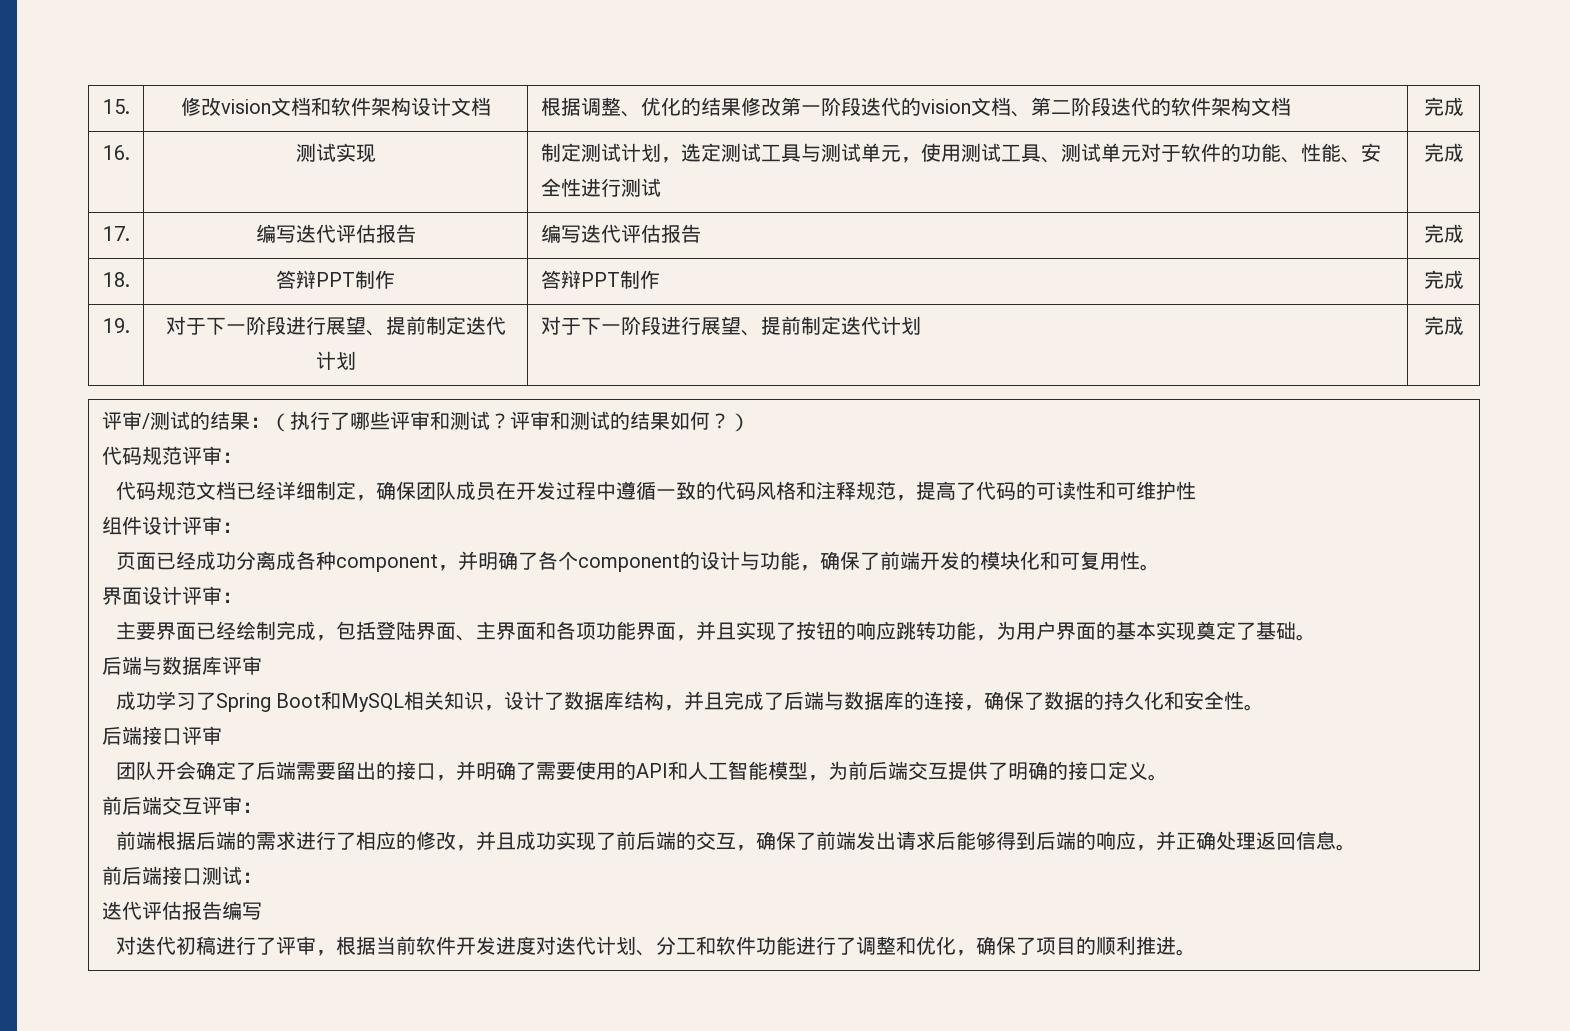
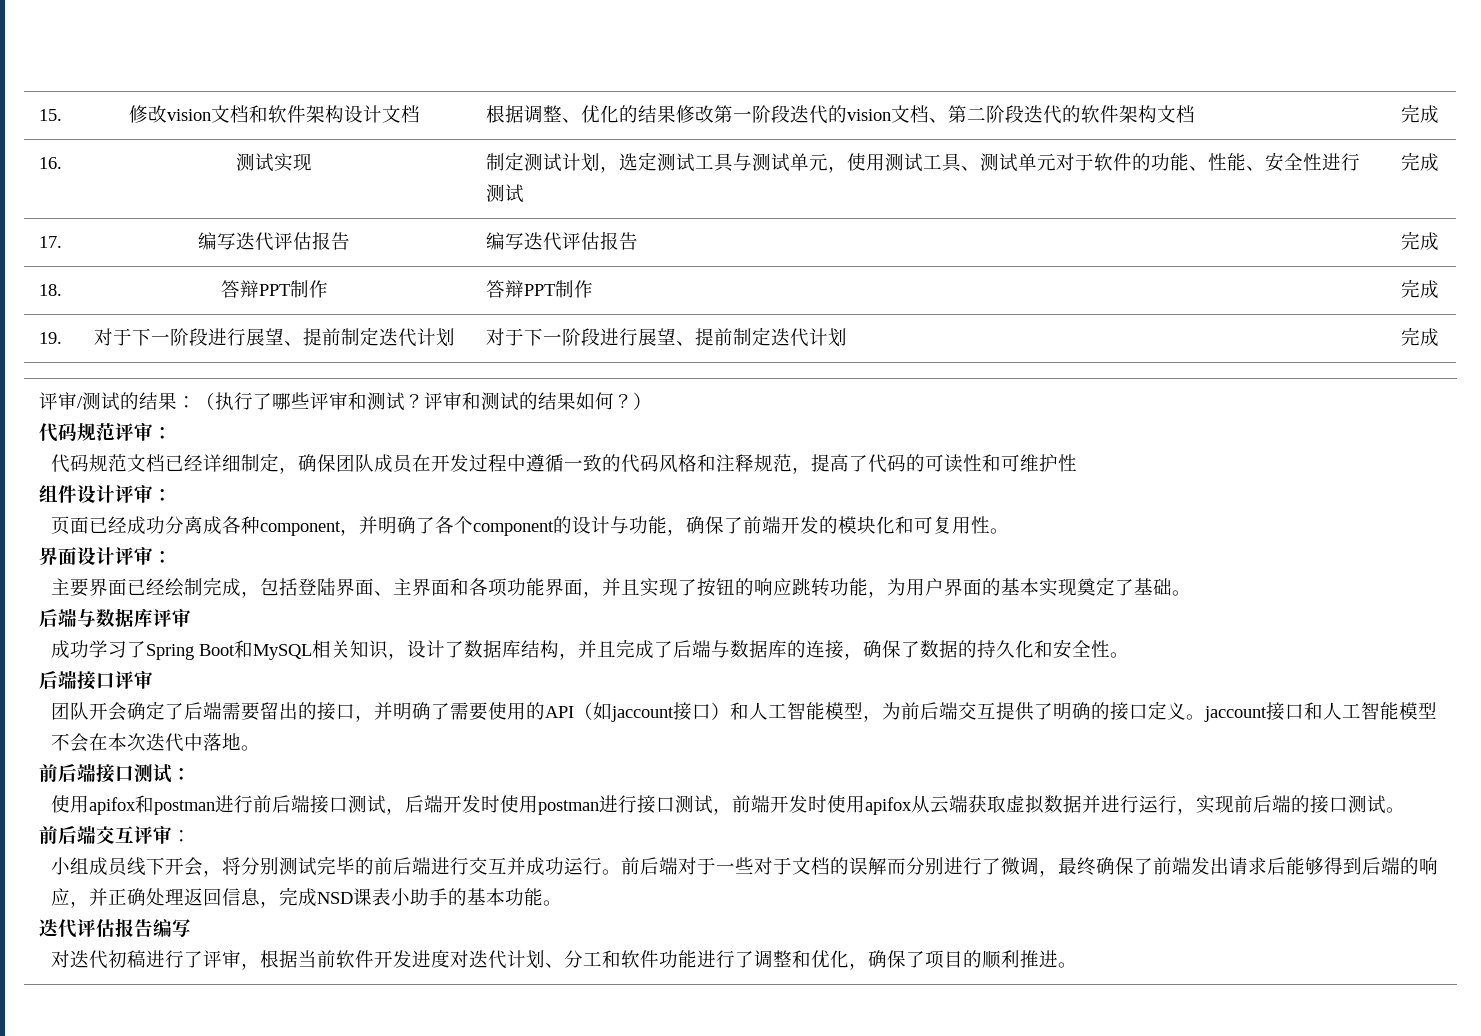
- 团队开会确定了后端需要留出的接口，并明确了需要使用的API和人工智能模型，为前后端交互提供了明确的接口定义。
+ 团队开会确定了后端需要留出的接口，并明确了需要使用的API（如jaccount接口）和人工智能模型，为前后端交互提供了明确的接口定义。jaccount接口和人工智能模型不会在本次迭代中落地。
+ 前后端接口测试：
+ 使用apifox和postman进行前后端接口测试，后端开发时使用postman进行接口测试，前端开发时使用apifox从云端获取虚拟数据并进行运行，实现前后端的接口测试。
  前后端交互评审：
- 前端根据后端的需求进行了相应的修改，并且成功实现了前后端的交互，确保了前端发出请求后能够得到后端的响应，并正确处理返回信息。
- 前后端接口测试：
+ 小组成员线下开会，将分别测试完毕的前后端进行交互并成功运行。前后端对于一些对于文档的误解而分别进行了微调，最终确保了前端发出请求后能够得到后端的响应，并正确处理返回信息，完成NSD课表小助手的基本功能。

